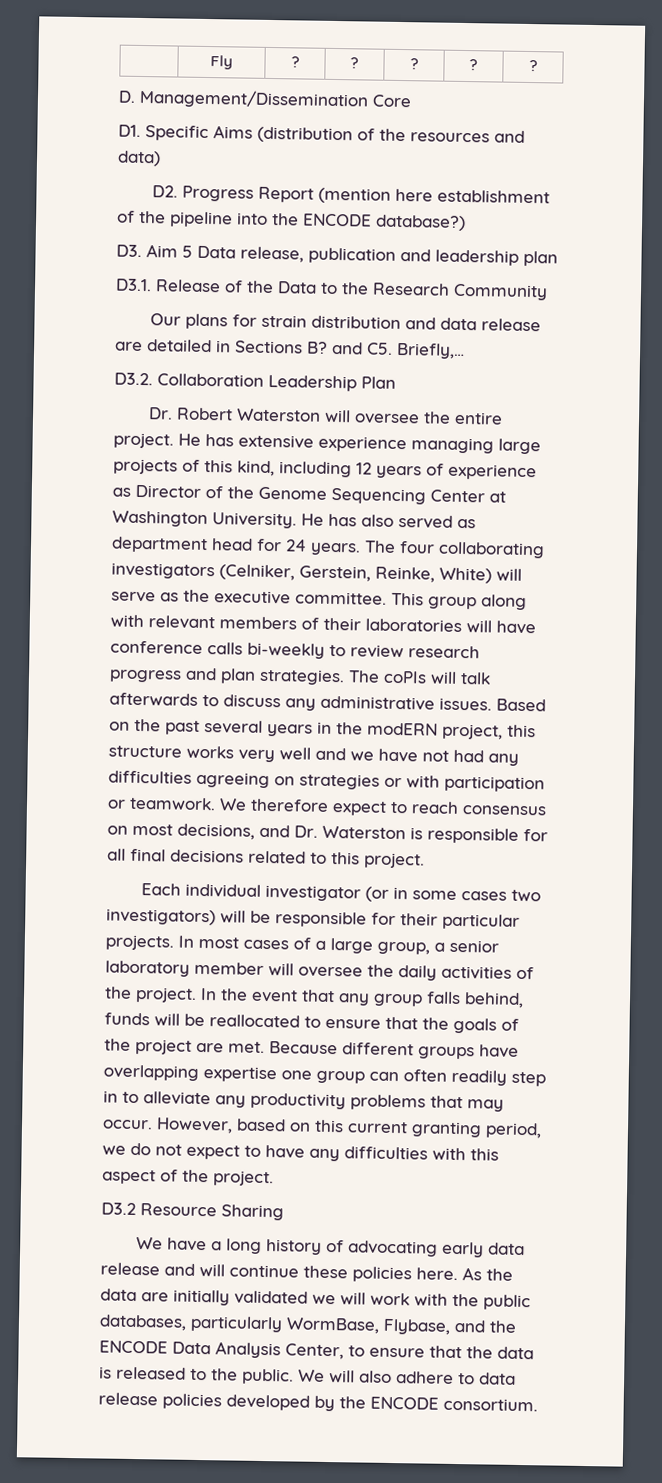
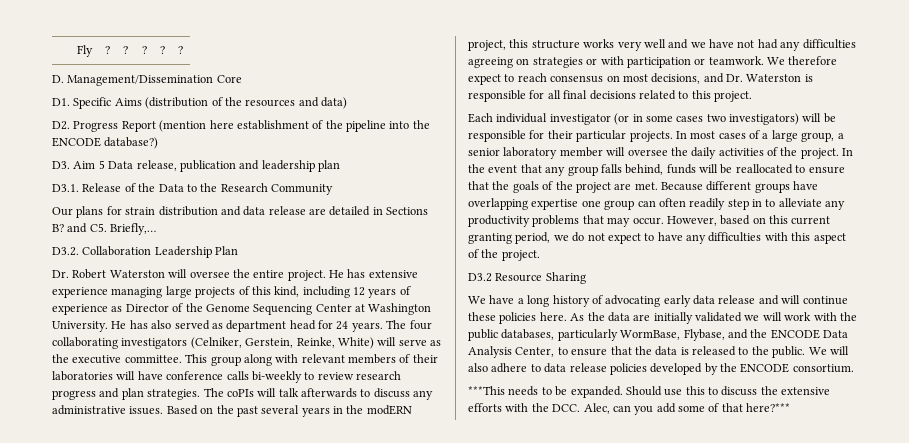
+ ***This needs to be expanded. Should use this to discuss the extensive efforts with the DCC. Alec, can you add some of that here?***

